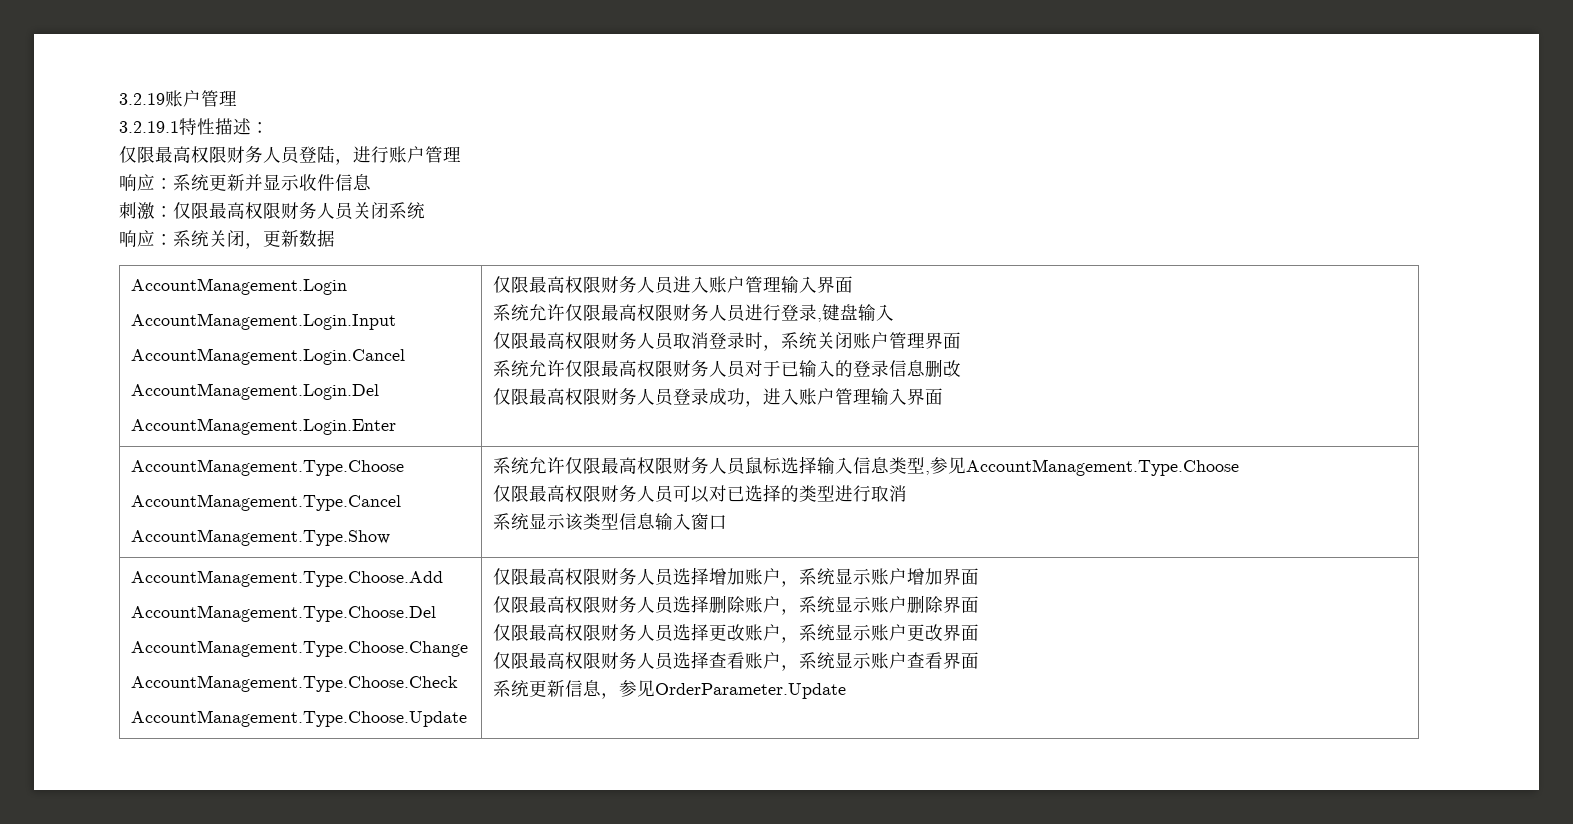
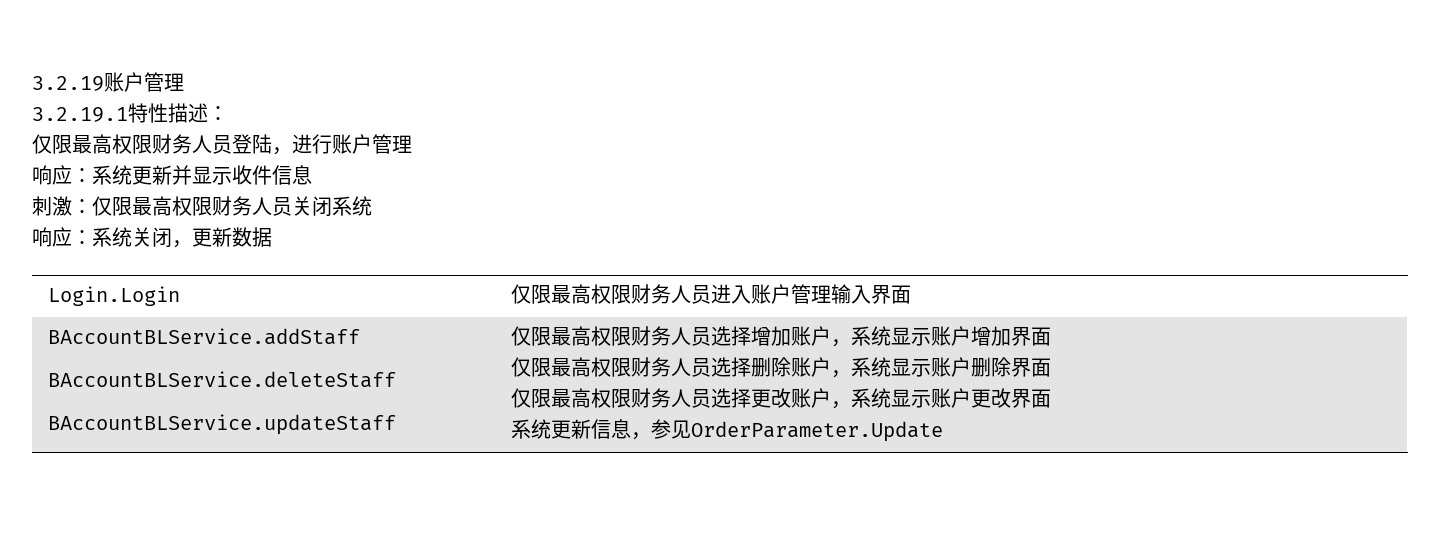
- AccountManagement.Login
- AccountManagement.Login.Input
- AccountManagement.Login.Cancel
- AccountManagement.Login.Del
- AccountManagement.Login.Enter
+ Login.Login
- 系统允许仅限最高权限财务人员进行登录,键盘输入
- 仅限最高权限财务人员取消登录时，系统关闭账户管理界面
- 系统允许仅限最高权限财务人员对于已输入的登录信息删改
- 仅限最高权限财务人员登录成功，进入账户管理输入界面
- AccountManagement.Type.Choose
- AccountManagement.Type.Cancel
- AccountManagement.Type.Show | 系统允许仅限最高权限财务人员鼠标选择输入信息类型,参见AccountManagement.Type.Choose
- 仅限最高权限财务人员可以对已选择的类型进行取消
- 系统显示该类型信息输入窗口
- AccountManagement.Type.Choose.Add
- AccountManagement.Type.Choose.Del
- AccountManagement.Type.Choose.Change
- AccountManagement.Type.Choose.Check
- AccountManagement.Type.Choose.Update
+ BAccountBLService.addStaff
+ BAccountBLService.deleteStaff
+ BAccountBLService.updateStaff
- 仅限最高权限财务人员选择查看账户，系统显示账户查看界面

